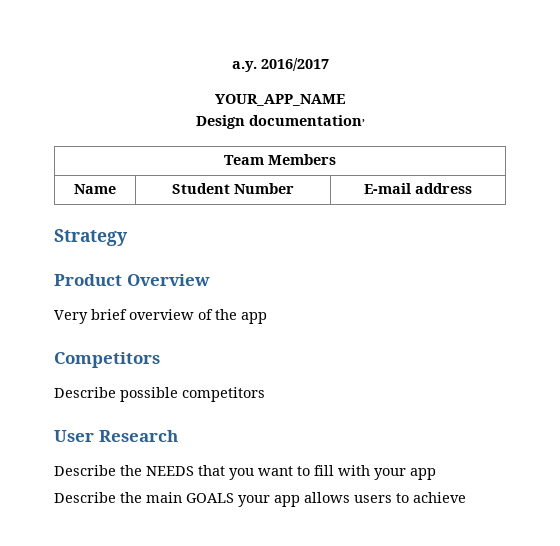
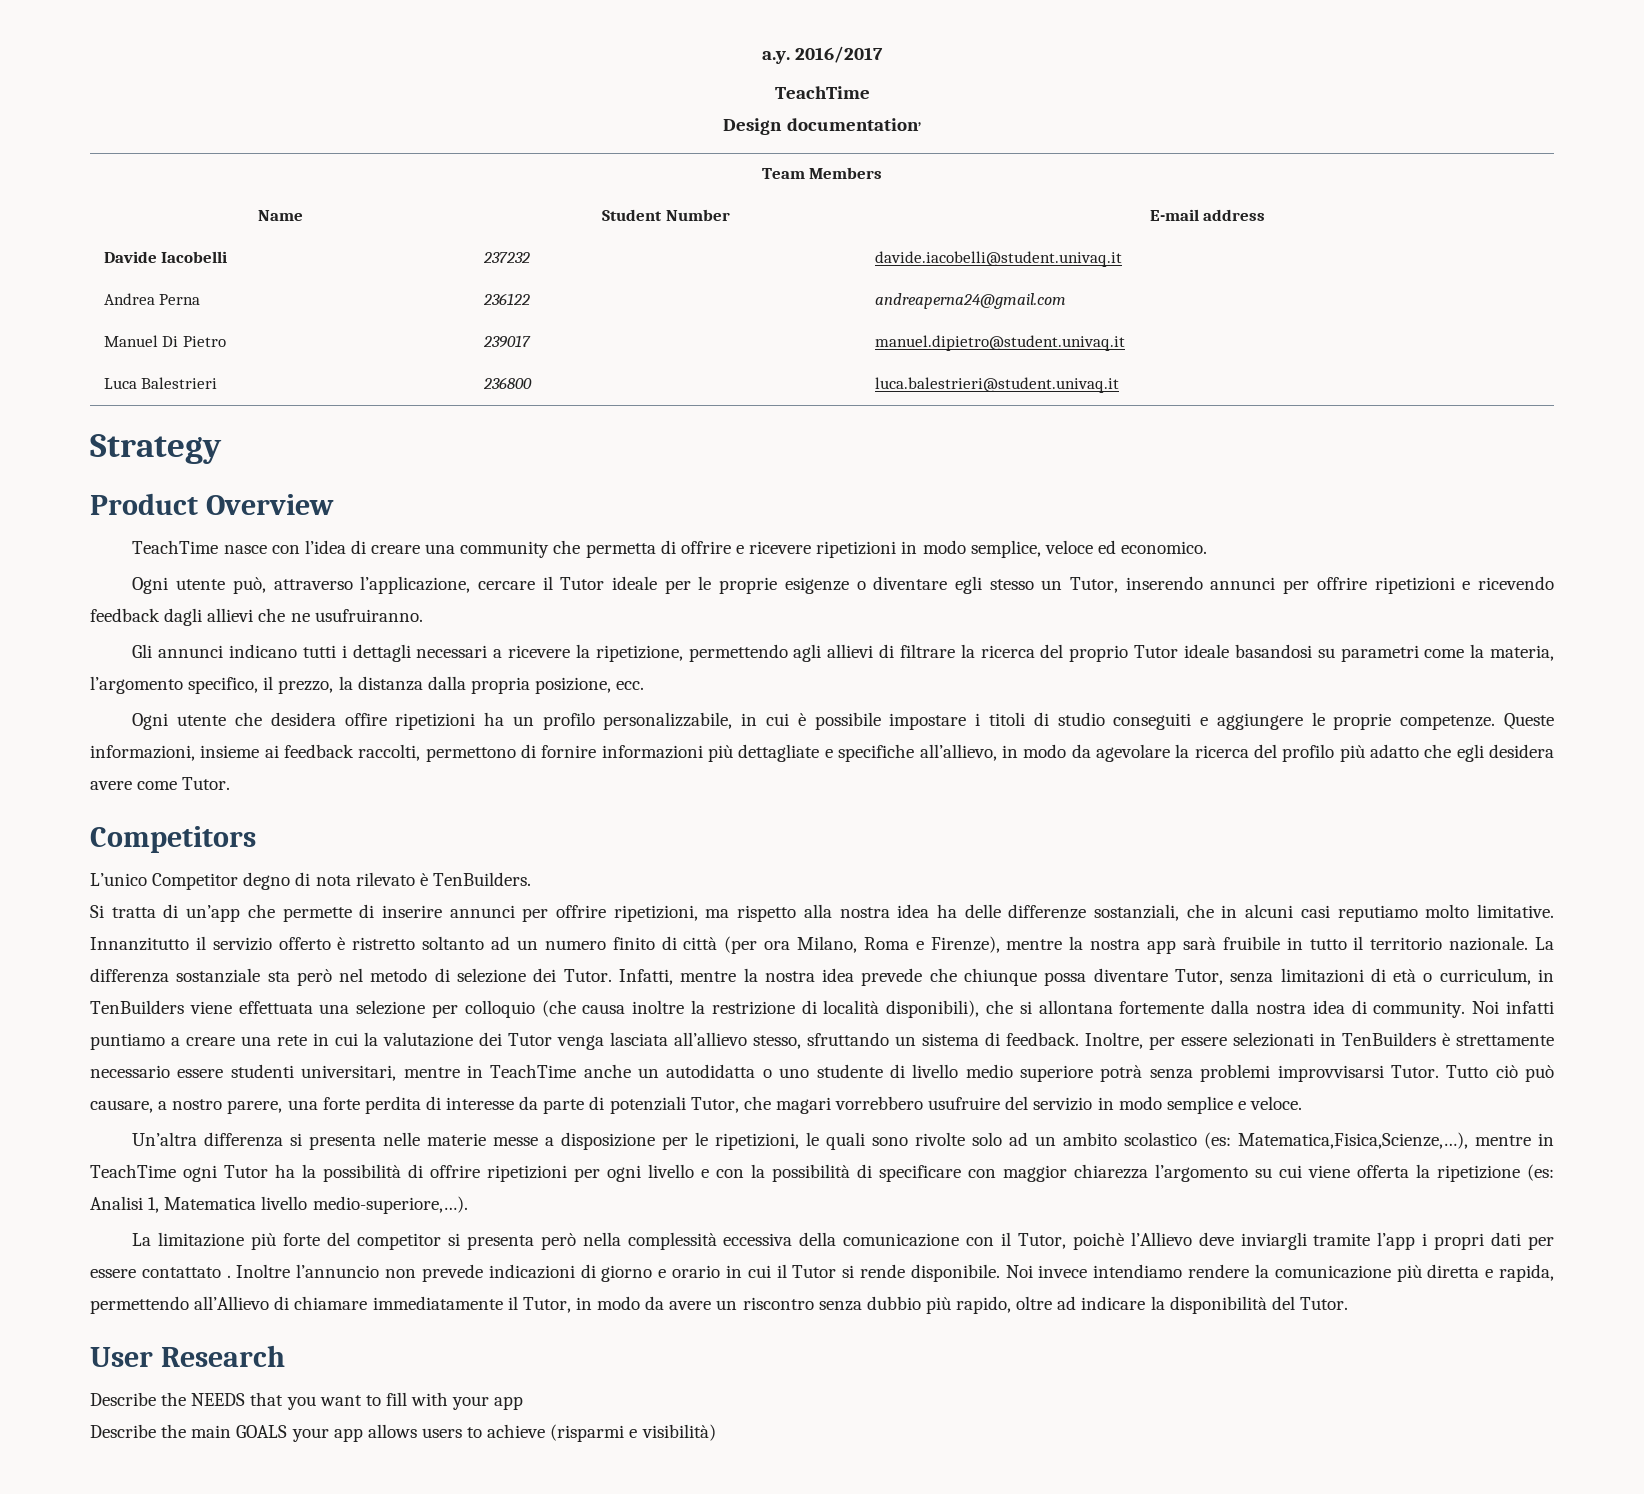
  a.y. 2016/2017
- YOUR_APP_NAME
+ TeachTime
+ Davide Iacobelli | 237232 | davide.iacobelli@student.univaq.it
+ Andrea Perna | 236122 | andreaperna24@gmail.com
+ Manuel Di Pietro | 239017 | manuel.dipietro@student.univaq.it
+ Luca Balestrieri | 236800 | luca.balestrieri@student.univaq.it
  Strategy
  Product Overview
- Very brief overview of the app
+ TeachTime nasce con l’idea di creare una community che permetta di offrire e ricevere ripetizioni in modo semplice, veloce ed economico.
+ Ogni utente può, attraverso l’applicazione, cercare il Tutor ideale per le proprie esigenze o diventare egli stesso un Tutor, inserendo annunci per offrire ripetizioni e ricevendo feedback dagli allievi che ne usufruiranno.
+ Gli annunci indicano tutti i dettagli necessari a ricevere la ripetizione, permettendo agli allievi di filtrare la ricerca del proprio Tutor ideale basandosi su parametri come la materia, l’argomento specifico, il prezzo, la distanza dalla propria posizione, ecc.
+ Ogni utente che desidera offire ripetizioni ha un profilo personalizzabile, in cui è possibile impostare i titoli di studio conseguiti e aggiungere le proprie competenze. Queste informazioni, insieme ai feedback raccolti, permettono di fornire informazioni più dettagliate e specifiche all’allievo, in modo da agevolare la ricerca del profilo più adatto che egli desidera avere come Tutor.
  Competitors
- Describe possible competitors
+ L’unico Competitor degno di nota rilevato è TenBuilders.
+ Si tratta di un’app che permette di inserire annunci per offrire ripetizioni, ma rispetto alla nostra idea ha delle differenze sostanziali, che in alcuni casi reputiamo molto limitative. Innanzitutto il servizio offerto è ristretto soltanto ad un numero finito di città (per ora Milano, Roma e Firenze), mentre la nostra app sarà fruibile in tutto il territorio nazionale. La differenza sostanziale sta però nel metodo di selezione dei Tutor. Infatti, mentre la nostra idea prevede che chiunque possa diventare Tutor, senza limitazioni di età o curriculum, in TenBuilders viene effettuata una selezione per colloquio (che causa inoltre la restrizione di località disponibili), che si allontana fortemente dalla nostra idea di community. Noi infatti puntiamo a creare una rete in cui la valutazione dei Tutor venga lasciata all’allievo stesso, sfruttando un sistema di feedback. Inoltre, per essere selezionati in TenBuilders è strettamente necessario essere studenti universitari, mentre in TeachTime anche un autodidatta o uno studente di livello medio superiore potrà senza problemi improvvisarsi Tutor. Tutto ciò può causare, a nostro parere, una forte perdita di interesse da parte di potenziali Tutor, che magari vorrebbero usufruire del servizio in modo semplice e veloce.
+ Un’altra differenza si presenta nelle materie messe a disposizione per le ripetizioni, le quali sono rivolte solo ad un ambito scolastico (es: Matematica,Fisica,Scienze,…), mentre in TeachTime ogni Tutor ha la possibilità di offrire ripetizioni per ogni livello e con la possibilità di specificare con maggior chiarezza l’argomento su cui viene offerta la ripetizione (es: Analisi 1, Matematica livello medio-superiore,…).
+ La limitazione più forte del competitor si presenta però nella complessità eccessiva della comunicazione con il Tutor, poichè l’Allievo deve inviargli tramite l’app i propri dati per essere contattato . Inoltre l’annuncio non prevede indicazioni di giorno e orario in cui il Tutor si rende disponibile. Noi invece intendiamo rendere la comunicazione più diretta e rapida, permettendo all’Allievo di chiamare immediatamente il Tutor, in modo da avere un riscontro senza dubbio più rapido, oltre ad indicare la disponibilità del Tutor.
- Describe the main GOALS your app allows users to achieve
+ Describe the main GOALS your app allows users to achieve (risparmi e visibilità)

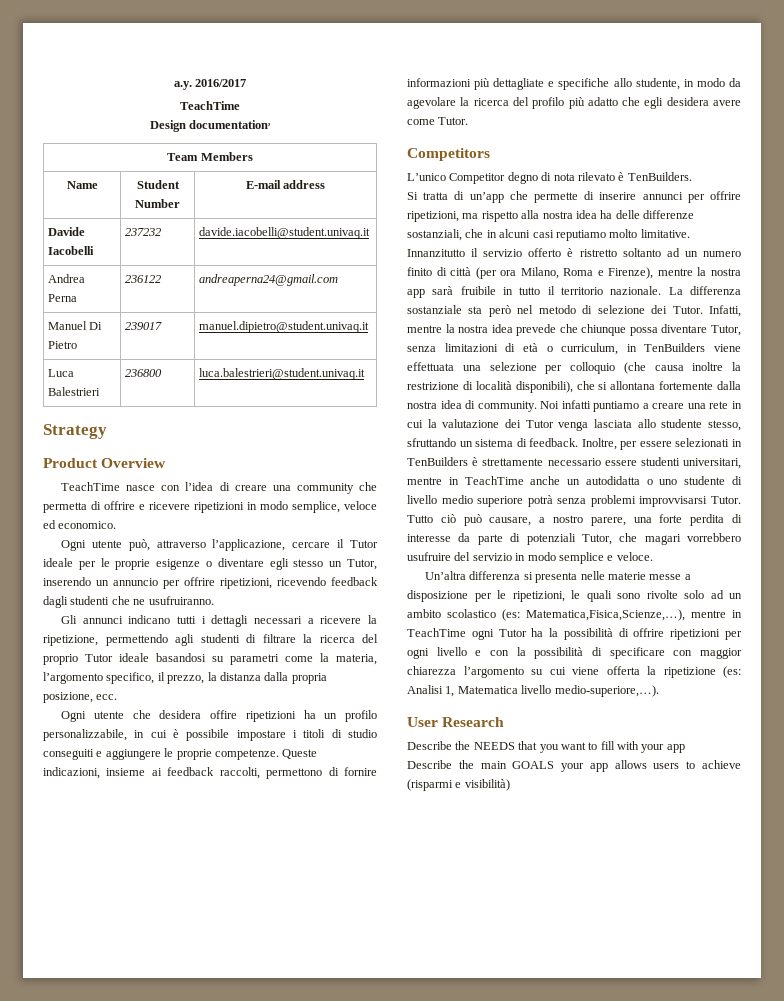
- Ogni utente può, attraverso l’applicazione, cercare il Tutor ideale per le proprie esigenze o diventare egli stesso un Tutor, inserendo annunci per offrire ripetizioni e ricevendo feedback dagli allievi che ne usufruiranno.
+ Ogni utente può, attraverso l’applicazione, cercare il Tutor ideale per le proprie esigenze o diventare egli stesso un Tutor, inserendo un annuncio per offrire ripetizioni, ricevendo feedback dagli studenti che ne usufruiranno.
- Gli annunci indicano tutti i dettagli necessari a ricevere la ripetizione, permettendo agli allievi di filtrare la ricerca del proprio Tutor ideale basandosi su parametri come la materia, l’argomento specifico, il prezzo, la distanza dalla propria posizione, ecc.
+ Gli annunci indicano tutti i dettagli necessari a ricevere la ripetizione, permettendo agli studenti di filtrare la ricerca del proprio Tutor ideale basandosi su parametri come la materia, l’argomento specifico, il prezzo, la distanza dalla propria posizione, ecc.
- Queste informazioni, insieme ai feedback raccolti, permettono di fornire informazioni più dettagliate e specifiche all’allievo, in modo da agevolare la ricerca del profilo più adatto che egli desidera avere come Tutor.
+ Queste indicazioni, insieme ai feedback raccolti, permettono di fornire informazioni più dettagliate e specifiche allo studente, in modo da agevolare la ricerca del profilo più adatto che egli desidera avere come Tutor.
- Noi infatti puntiamo a creare una rete in cui la valutazione dei Tutor venga lasciata all’allievo stesso, sfruttando un sistema di feedback.
+ Noi infatti puntiamo a creare una rete in cui la valutazione dei Tutor venga lasciata allo studente stesso, sfruttando un sistema di feedback.
- La limitazione più forte del competitor si presenta però nella complessità eccessiva della comunicazione con il Tutor, poichè l’Allievo deve inviargli tramite l’app i propri dati per essere contattato . Inoltre l’annuncio non prevede indicazioni di giorno e orario in cui il Tutor si rende disponibile. Noi invece intendiamo rendere la comunicazione più diretta e rapida, permettendo all’Allievo di chiamare immediatamente il Tutor, in modo da avere un riscontro senza dubbio più rapido, oltre ad indicare la disponibilità del Tutor.

